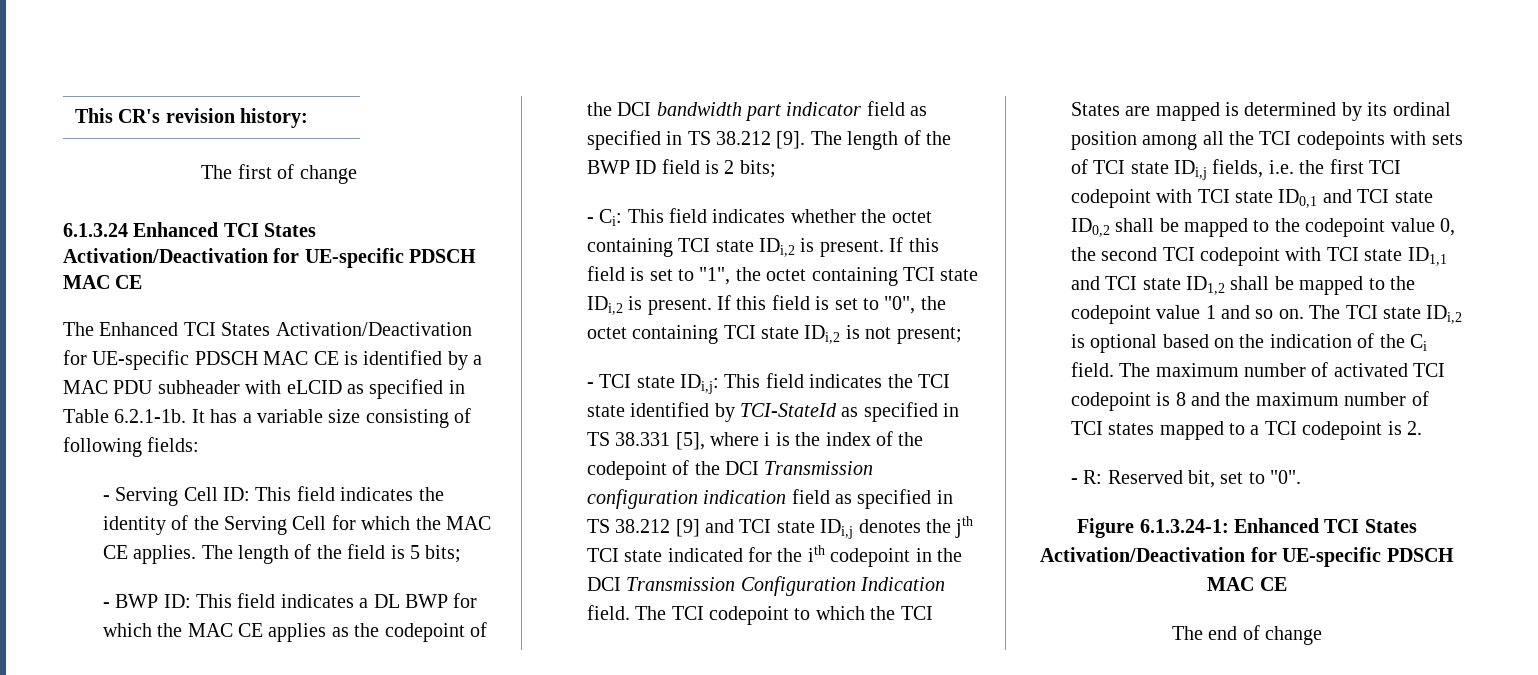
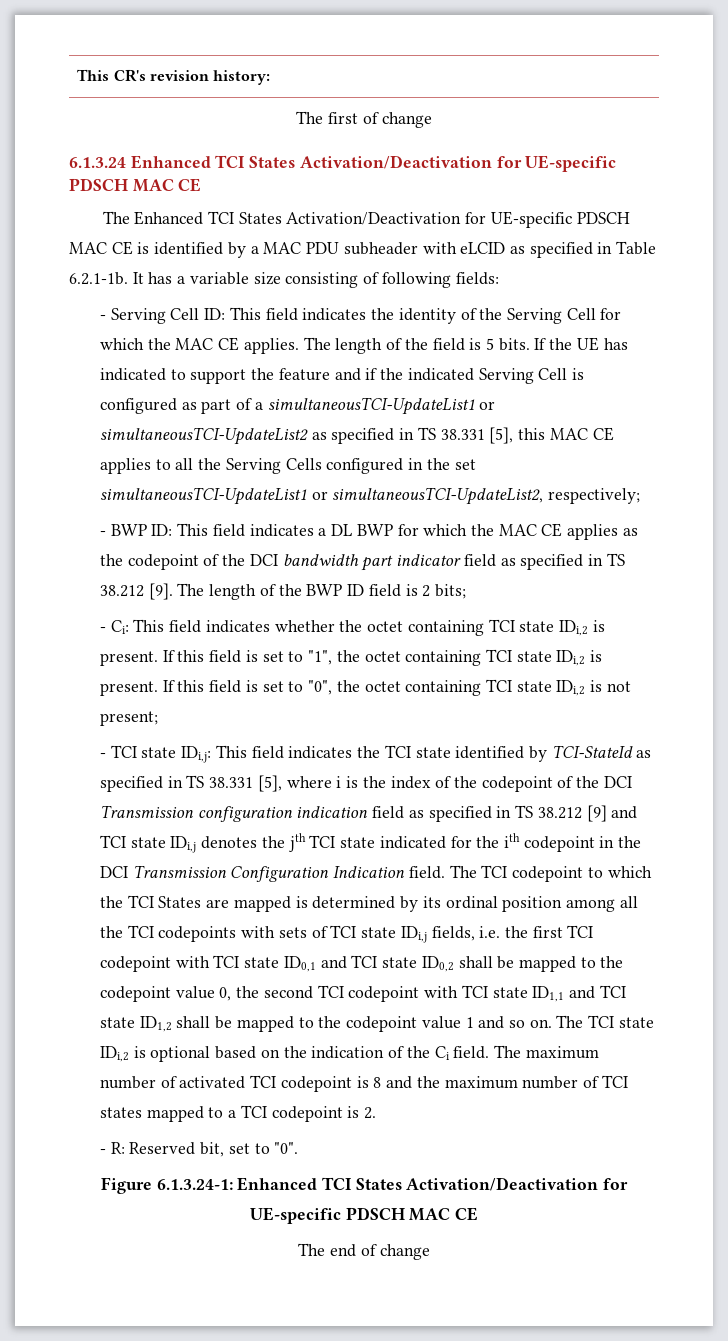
- The length of the field is 5 bits;
+ The length of the field is 5 bits. If the UE has indicated to support the feature and if the indicated Serving Cell is configured as part of a simultaneousTCI-UpdateList1 or simultaneousTCI-UpdateList2 as specified in TS 38.331 [5], this MAC CE applies to all the Serving Cells configured in the set simultaneousTCI-UpdateList1 or simultaneousTCI-UpdateList2, respectively;

